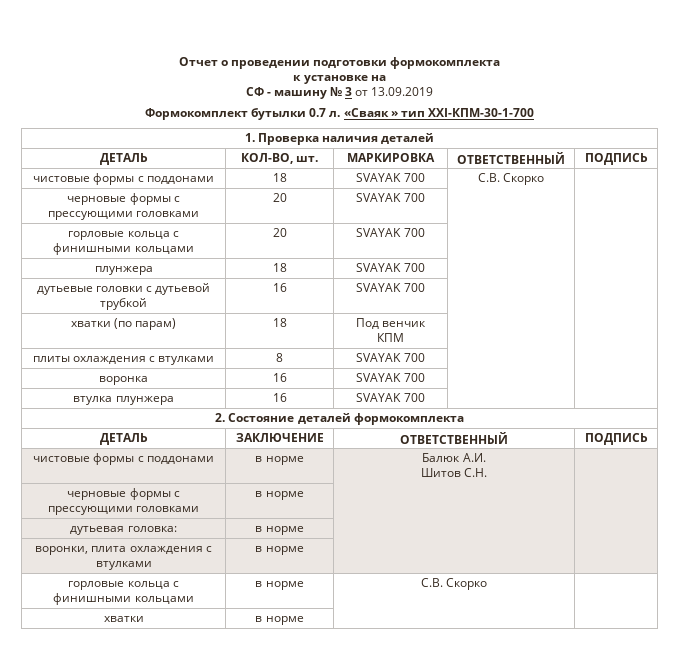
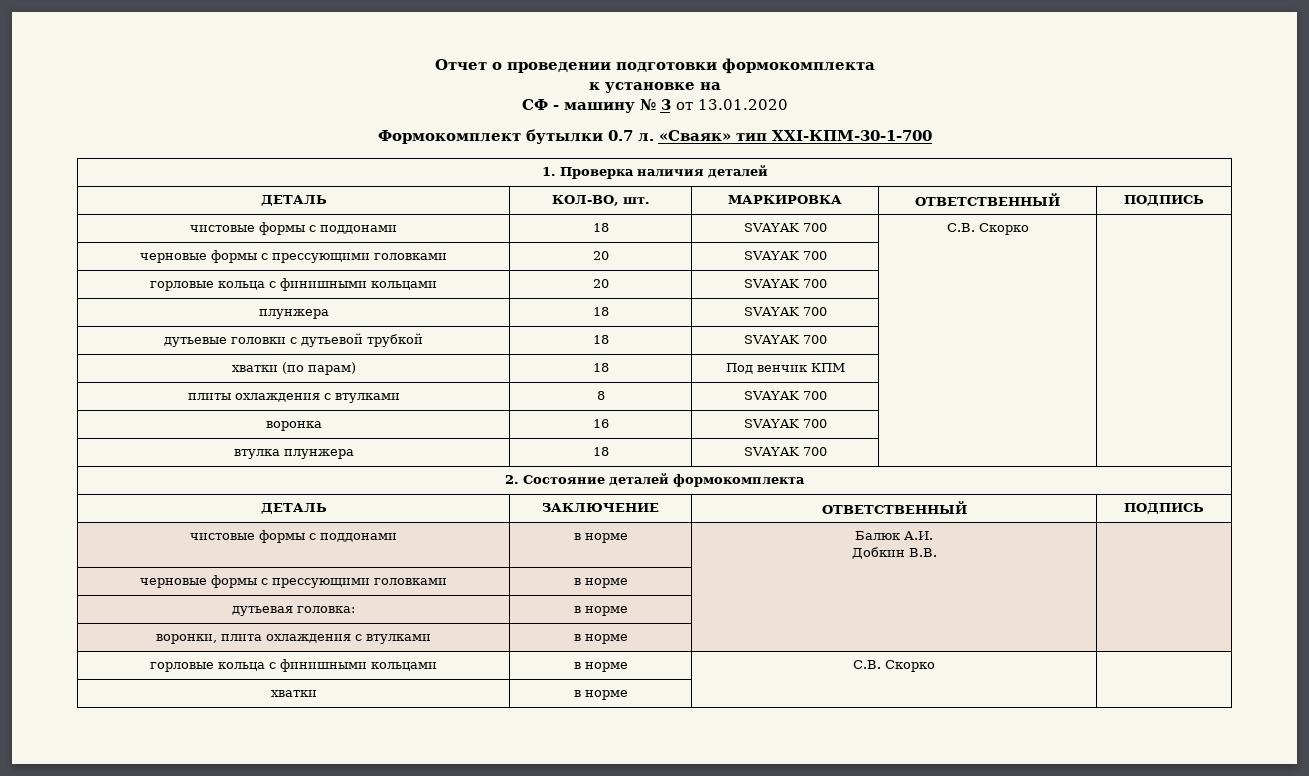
- СФ - машину № 3 от 13.09.2019
+ СФ - машину № 3 от 13.01.2020
- «Сваяк » тип ХXI-КПМ-30-1-700
+ «Сваяк» тип ХXI-КПМ-30-1-700
- дутьевые головки с дутьевой трубкой | 16 | SVAYAK 700 | |
+ дутьевые головки с дутьевой трубкой | 18 | SVAYAK 700 | |
- втулка плунжера | 16 | SVAYAK 700 | |
+ втулка плунжера | 18 | SVAYAK 700 | |
  чистовые формы с поддонами | в норме | Балюк А.И.
- Шитов С.Н. |
+ Добкин В.В. |

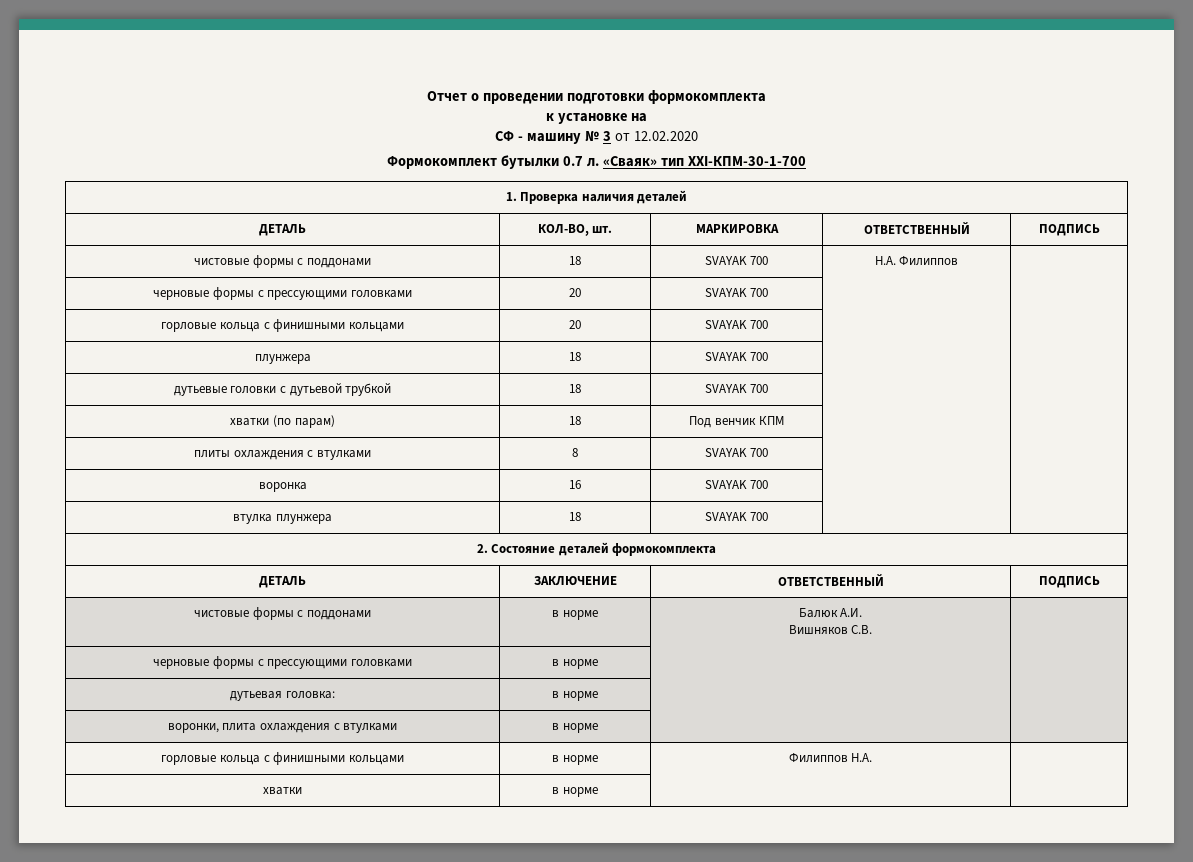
- СФ - машину № 3 от 13.01.2020
+ СФ - машину № 3 от 12.02.2020
- чистовые формы с поддонами | 18 | SVAYAK 700 | С.В. Скорко |
+ чистовые формы с поддонами | 18 | SVAYAK 700 | Н.А. Филиппов |
  чистовые формы с поддонами | в норме | Балюк А.И.
- Добкин В.В. |
+ Вишняков С.В. |
- горловые кольца с финишными кольцами | в норме | С.В. Скорко |
+ горловые кольца с финишными кольцами | в норме | Филиппов Н.А. |

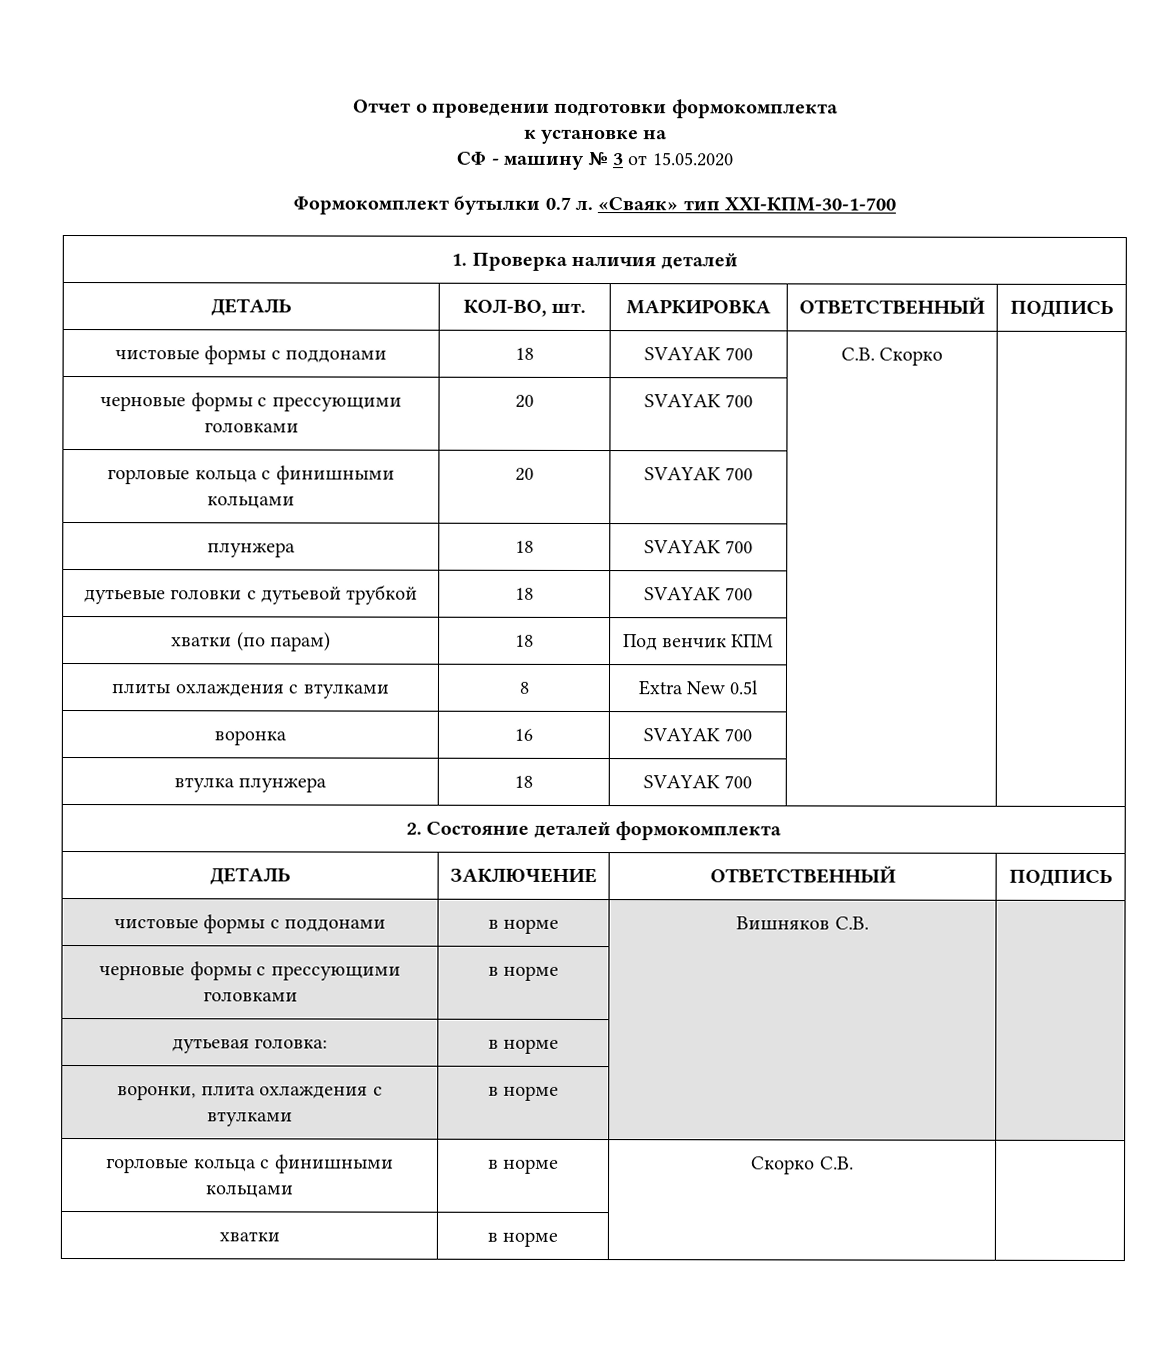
- СФ - машину № 3 от 12.02.2020
+ СФ - машину № 3 от 15.05.2020
- чистовые формы с поддонами | 18 | SVAYAK 700 | Н.А. Филиппов |
+ чистовые формы с поддонами | 18 | SVAYAK 700 | С.В. Скорко |
- плиты охлаждения с втулками | 8 | SVAYAK 700 | |
+ плиты охлаждения с втулками | 8 | Extra New 0.5l | |
- чистовые формы с поддонами | в норме | Балюк А.И.
- Вишняков С.В. |
+ чистовые формы с поддонами | в норме | Вишняков С.В. |
- горловые кольца с финишными кольцами | в норме | Филиппов Н.А. |
+ горловые кольца с финишными кольцами | в норме | Скорко С.В. |

